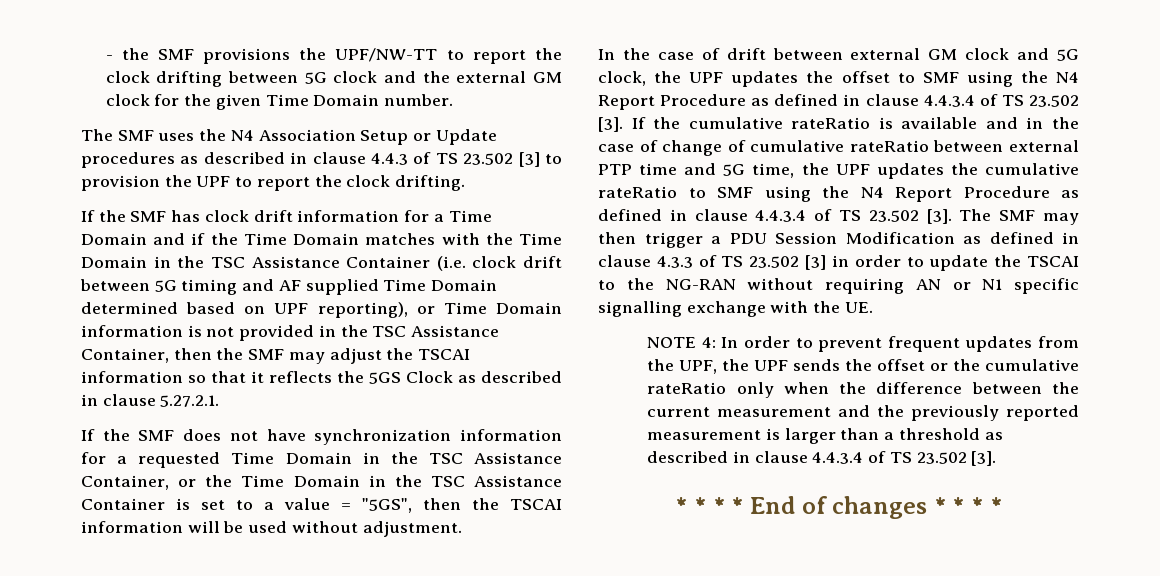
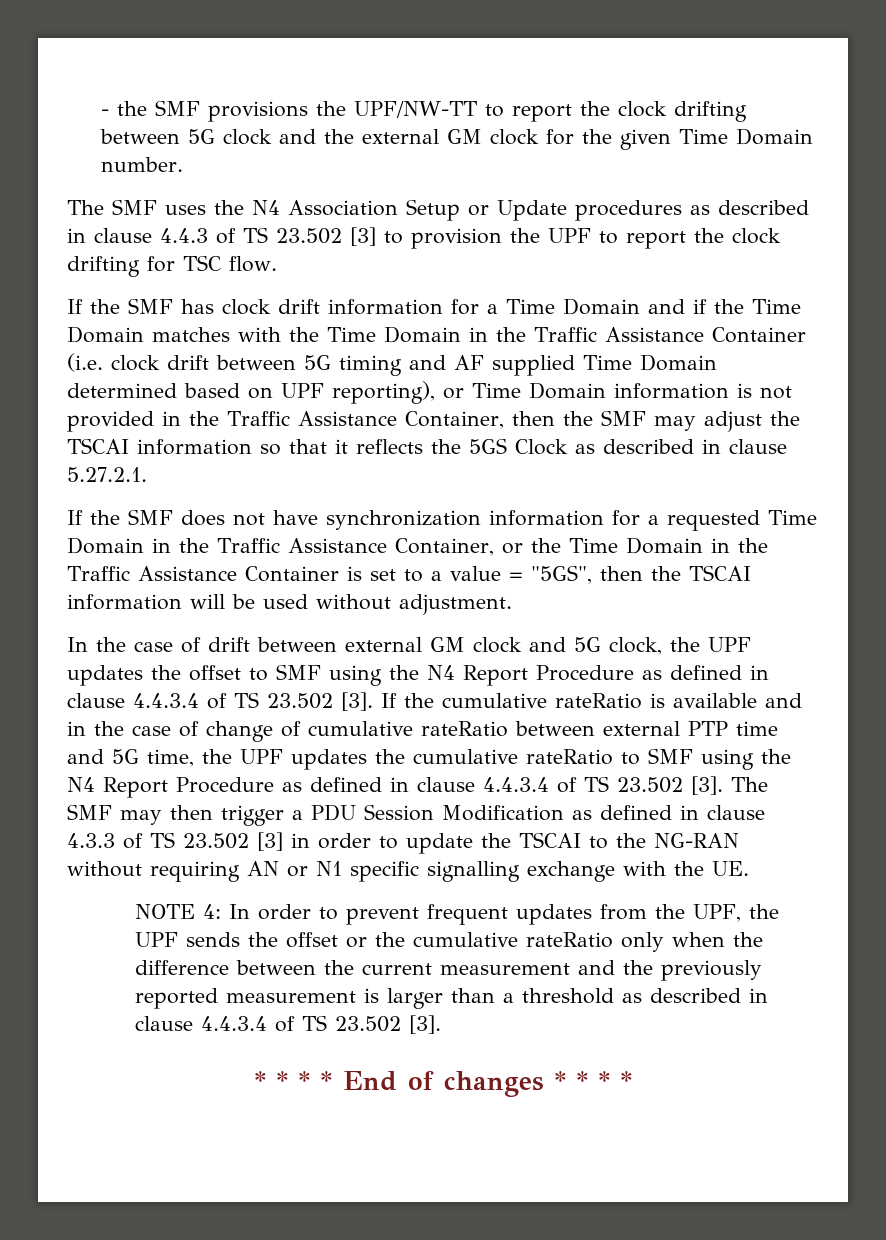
- The SMF uses the N4 Association Setup or Update procedures as described in clause 4.4.3 of TS 23.502 [3] to provision the UPF to report the clock drifting.
+ The SMF uses the N4 Association Setup or Update procedures as described in clause 4.4.3 of TS 23.502 [3] to provision the UPF to report the clock drifting for TSC flow.
- If the SMF has clock drift information for a Time Domain and if the Time Domain matches with the Time Domain in the TSC Assistance Container (i.e. clock drift between 5G timing and AF supplied Time Domain determined based on UPF reporting), or Time Domain information is not provided in the TSC Assistance Container, then the SMF may adjust the TSCAI information so that it reflects the 5GS Clock as described in clause 5.27.2.1.
+ If the SMF has clock drift information for a Time Domain and if the Time Domain matches with the Time Domain in the Traffic Assistance Container (i.e. clock drift between 5G timing and AF supplied Time Domain determined based on UPF reporting), or Time Domain information is not provided in the Traffic Assistance Container, then the SMF may adjust the TSCAI information so that it reflects the 5GS Clock as described in clause 5.27.2.1.
- If the SMF does not have synchronization information for a requested Time Domain in the TSC Assistance Container, or the Time Domain in the TSC Assistance Container is set to a value = "5GS", then the TSCAI information will be used without adjustment.
+ If the SMF does not have synchronization information for a requested Time Domain in the Traffic Assistance Container, or the Time Domain in the Traffic Assistance Container is set to a value = "5GS", then the TSCAI information will be used without adjustment.

